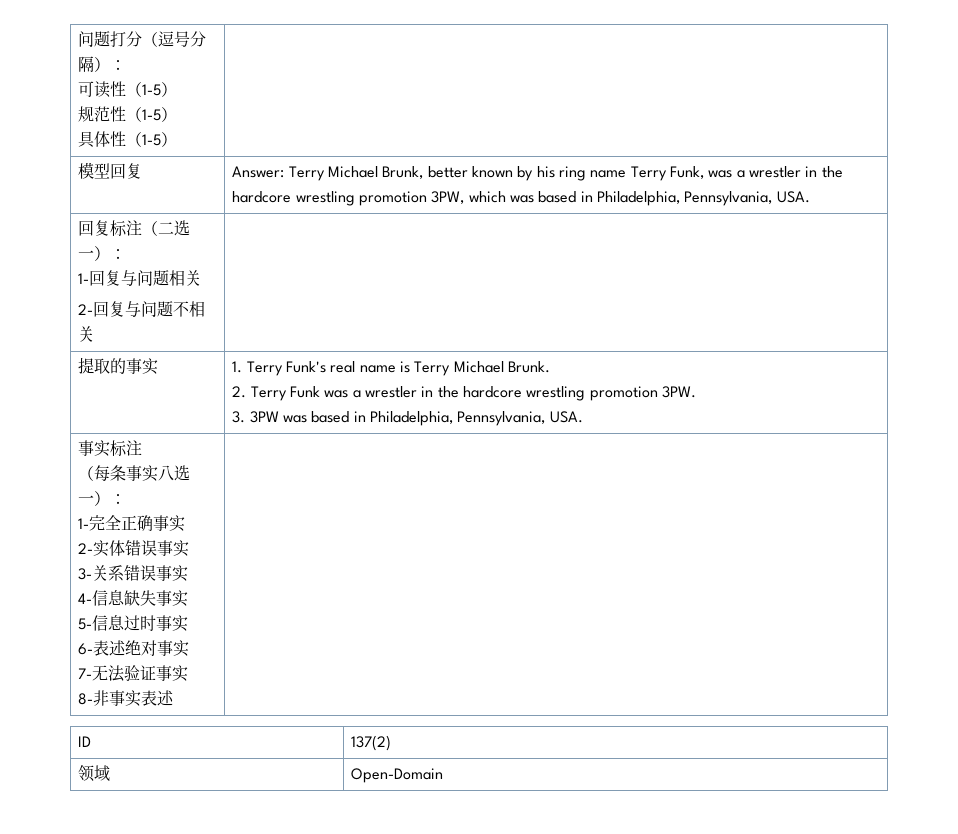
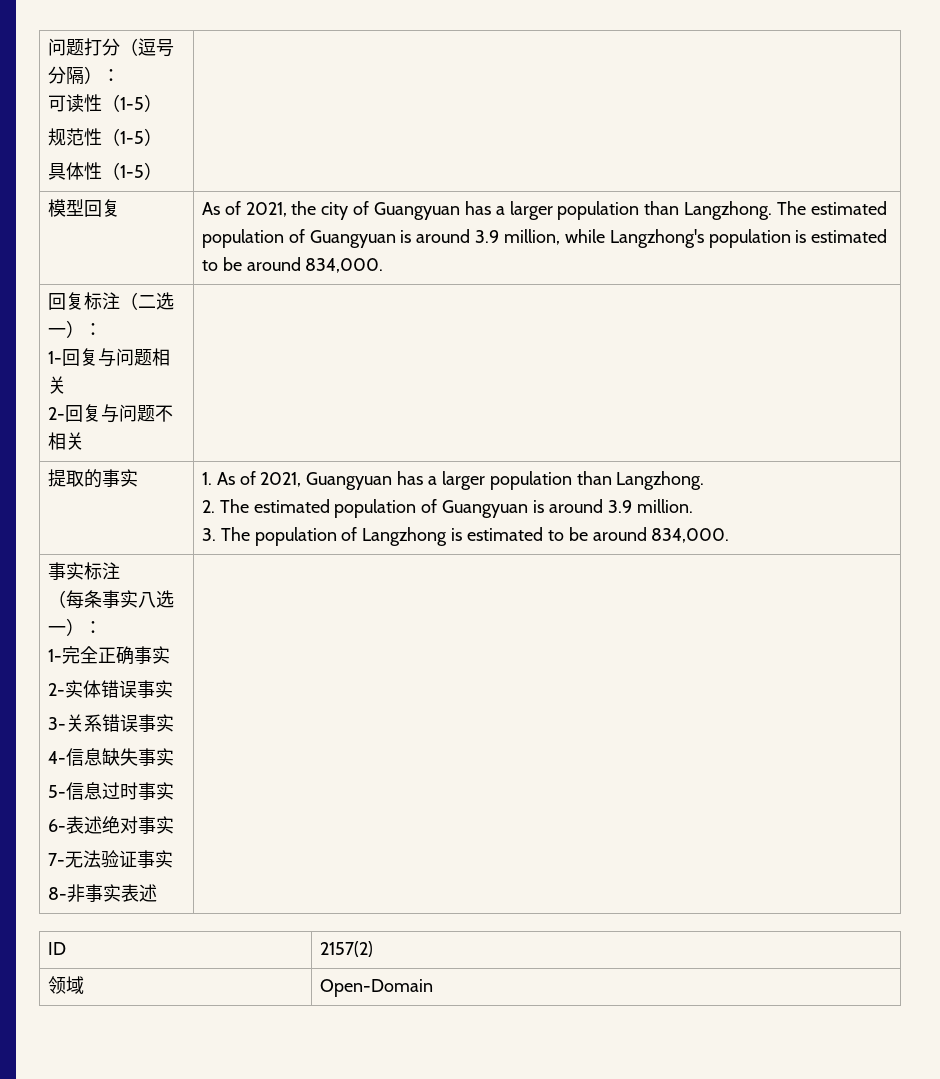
- 模型回复 | Answer: Terry Michael Brunk, better known by his ring name Terry Funk, was a wrestler in the hardcore wrestling promotion 3PW, which was based in Philadelphia, Pennsylvania, USA.
+ 模型回复 | As of 2021, the city of Guangyuan has a larger population than Langzhong. The estimated population of Guangyuan is around 3.9 million, while Langzhong's population is estimated to be around 834,000.
- 提取的事实 | 1. Terry Funk's real name is Terry Michael Brunk.
- 2. Terry Funk was a wrestler in the hardcore wrestling promotion 3PW.
- 3. 3PW was based in Philadelphia, Pennsylvania, USA.
+ 提取的事实 | 1. As of 2021, Guangyuan has a larger population than Langzhong.
+ 2. The estimated population of Guangyuan is around 3.9 million.
+ 3. The population of Langzhong is estimated to be around 834,000.
- ID | 137(2)
+ ID | 2157(2)

